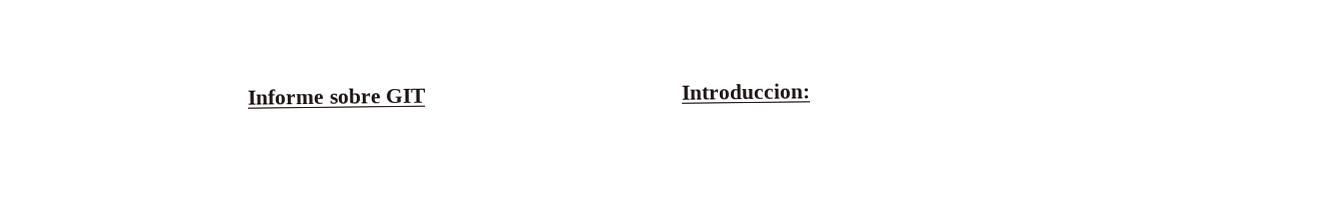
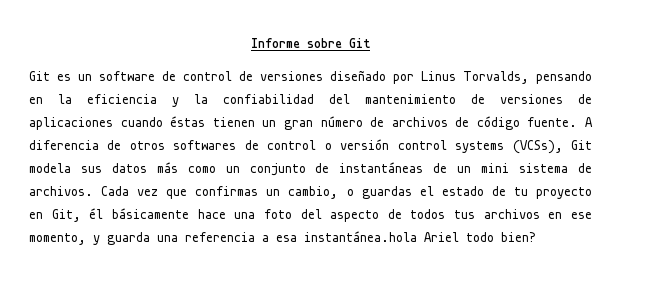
- Informe sobre GIT
- Introduccion:
+ Informe sobre Git
+ Git es un software de control de versiones diseñado por Linus Torvalds, pensando en la eficiencia y la confiabilidad del mantenimiento de versiones de aplicaciones cuando éstas tienen un gran número de archivos de código fuente. A diferencia de otros softwares de control o versión control systems (VCSs), Git modela sus datos más como un conjunto de instantáneas de un mini sistema de archivos. Cada vez que confirmas un cambio, o guardas el estado de tu proyecto en Git, él básicamente hace una foto del aspecto de todos tus archivos en ese momento, y guarda una referencia a esa instantánea.hola Ariel todo bien?

